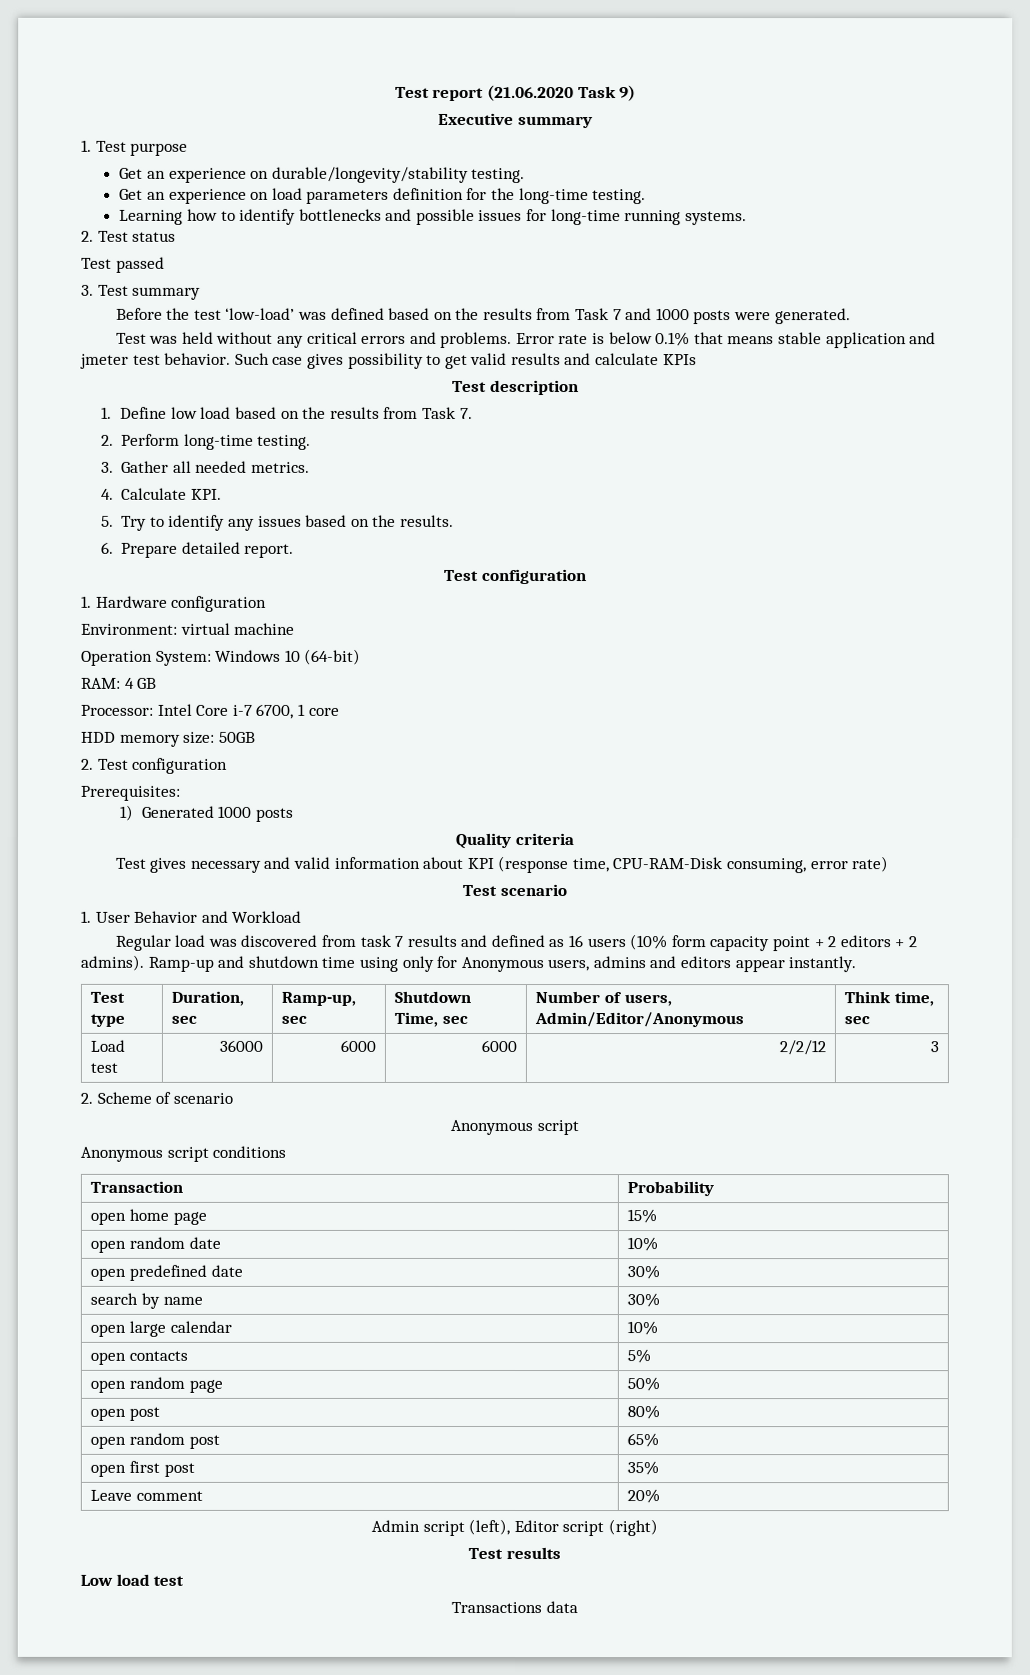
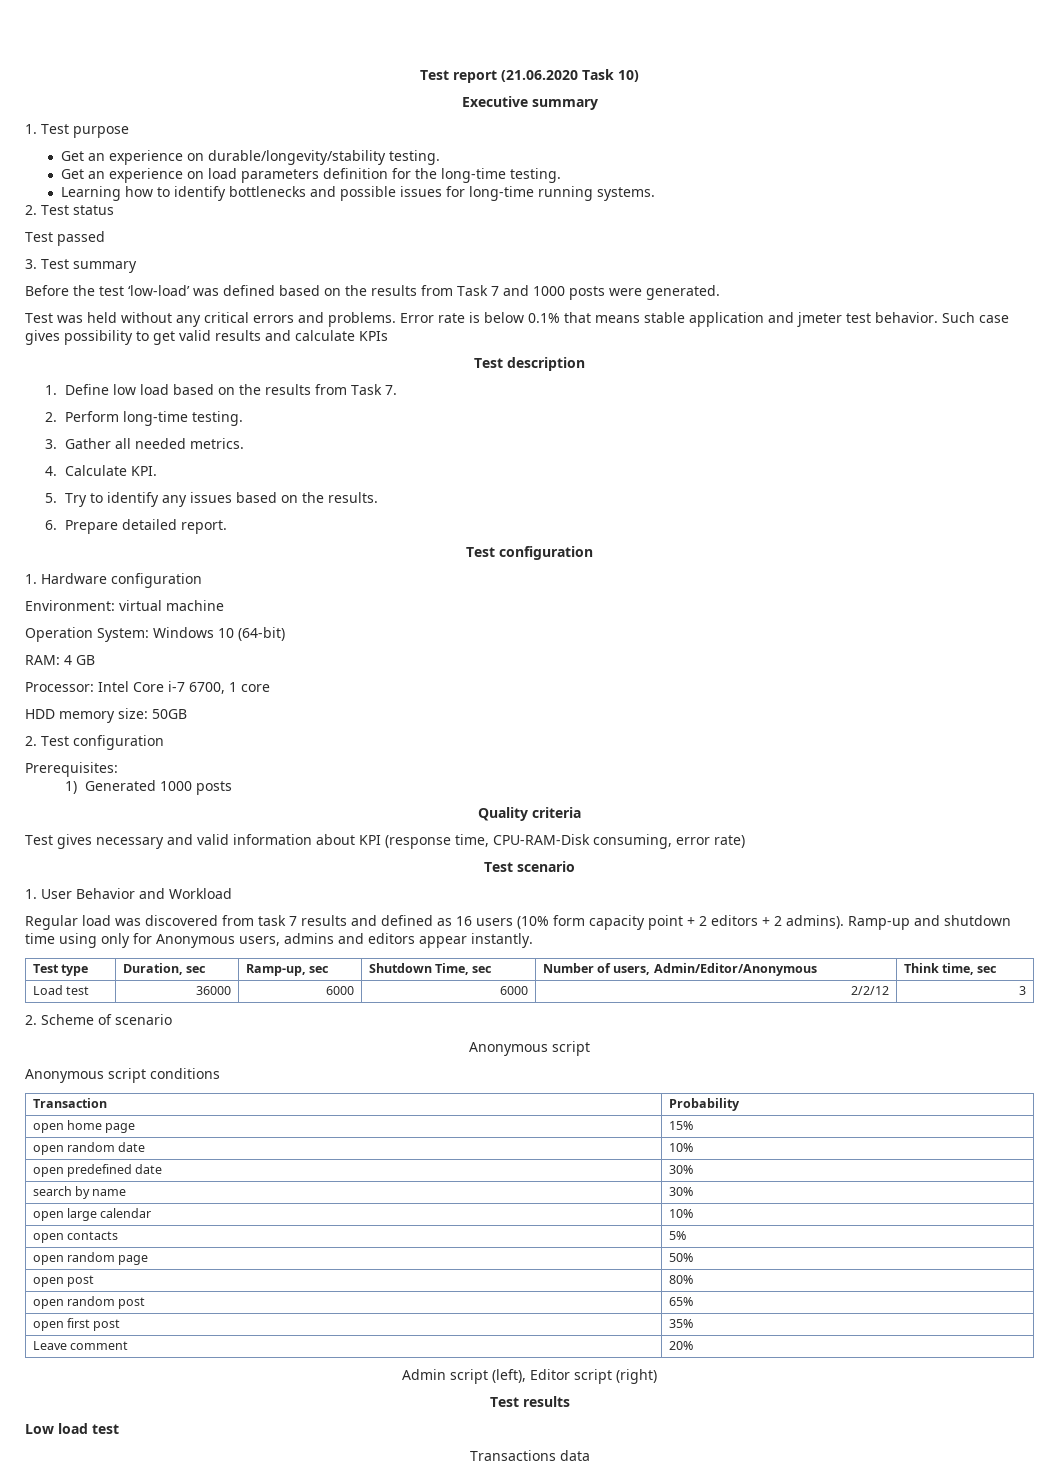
- Test report (21.06.2020 Task 9)
+ Test report (21.06.2020 Task 10)

